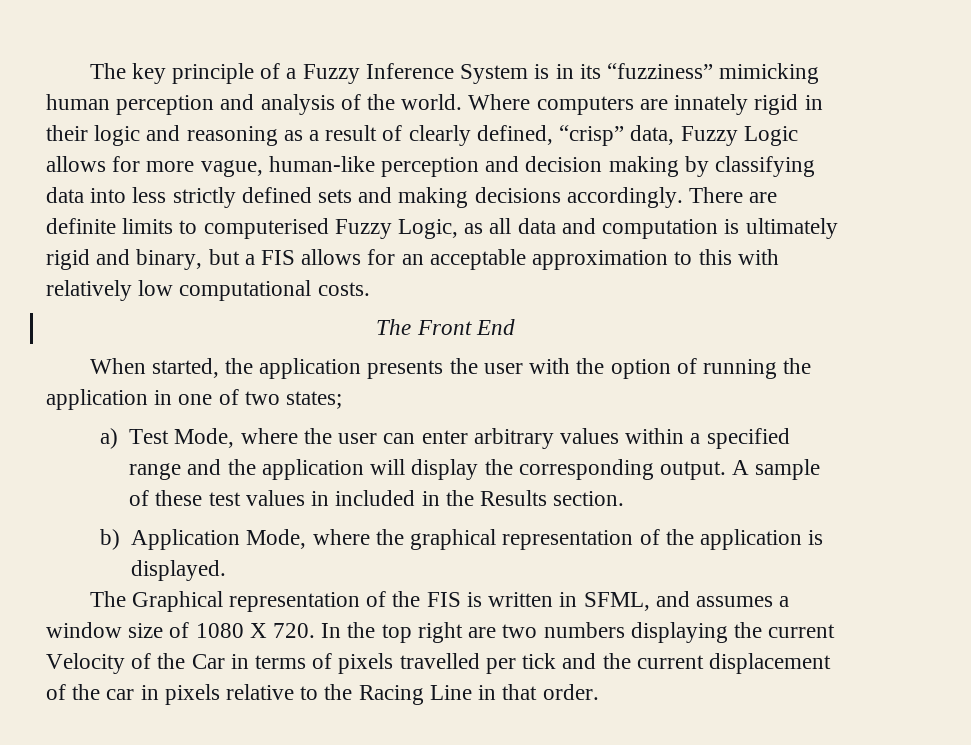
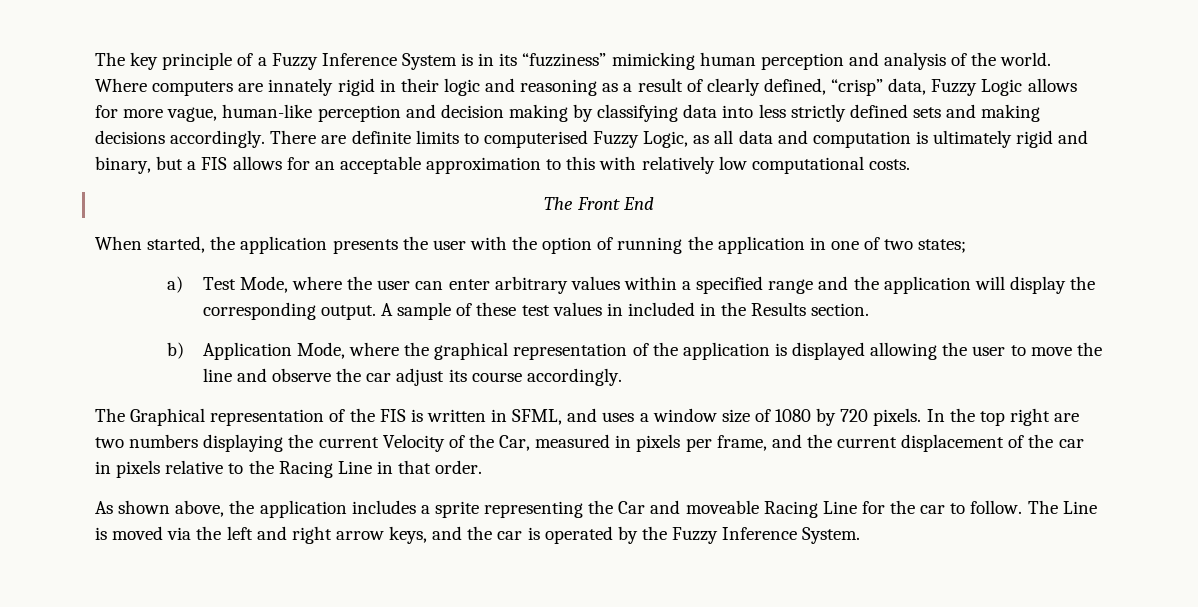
- b) Application Mode, where the graphical representation of the application is displayed.
+ b) Application Mode, where the graphical representation of the application is displayed allowing the user to move the line and observe the car adjust its course accordingly.
- The Graphical representation of the FIS is written in SFML, and assumes a window size of 1080 X 720. In the top right are two numbers displaying the current Velocity of the Car in terms of pixels travelled per tick and the current displacement of the car in pixels relative to the Racing Line in that order.
+ The Graphical representation of the FIS is written in SFML, and uses a window size of 1080 by 720 pixels. In the top right are two numbers displaying the current Velocity of the Car, measured in pixels per frame, and the current displacement of the car in pixels relative to the Racing Line in that order.
+ As shown above, the application includes a sprite representing the Car and moveable Racing Line for the car to follow. The Line is moved via the left and right arrow keys, and the car is operated by the Fuzzy Inference System.

